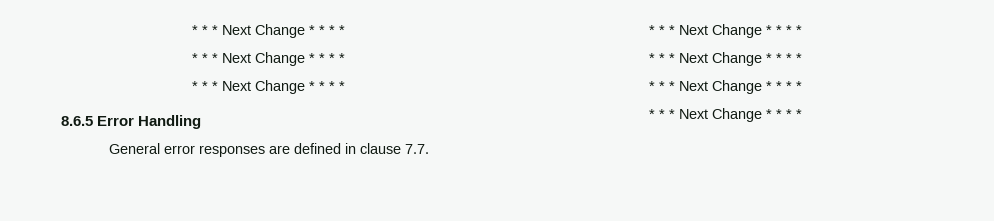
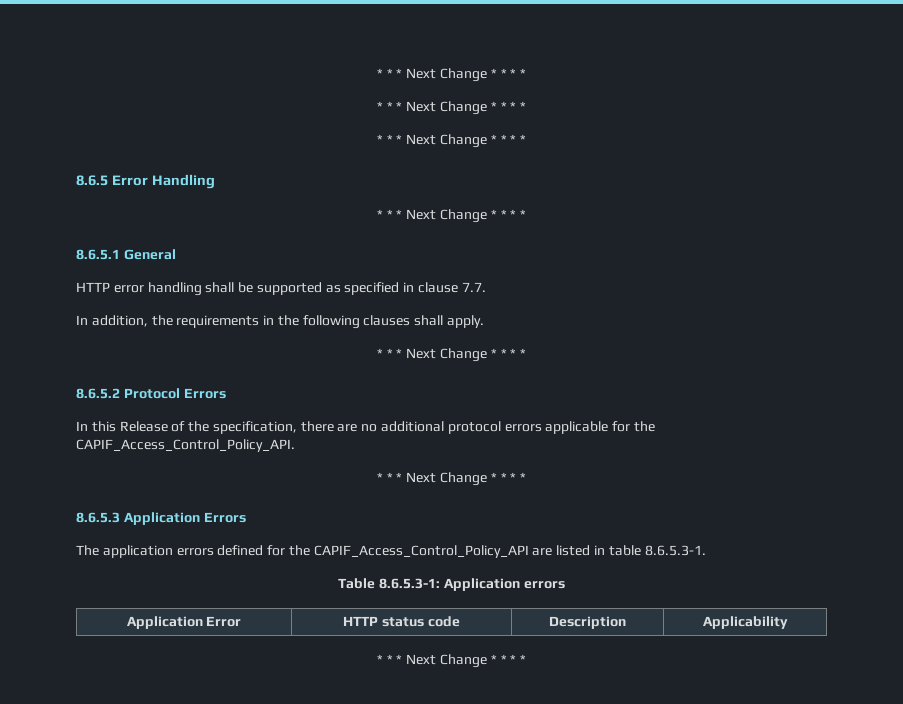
  8.6.5 Error Handling
- General error responses are defined in clause 7.7.
  * * * Next Change * * * *
+ 8.6.5.1 General
+ HTTP error handling shall be supported as specified in clause 7.7.
+ In addition, the requirements in the following clauses shall apply.
  * * * Next Change * * * *
+ 8.6.5.2 Protocol Errors
+ In this Release of the specification, there are no additional protocol errors applicable for the CAPIF_Access_Control_Policy_API.
  * * * Next Change * * * *
+ 8.6.5.3 Application Errors
+ The application errors defined for the CAPIF_Access_Control_Policy_API are listed in table 8.6.5.3-1.
+ Table 8.6.5.3-1: Application errors
+ Application Error | HTTP status code | Description | Applicability

